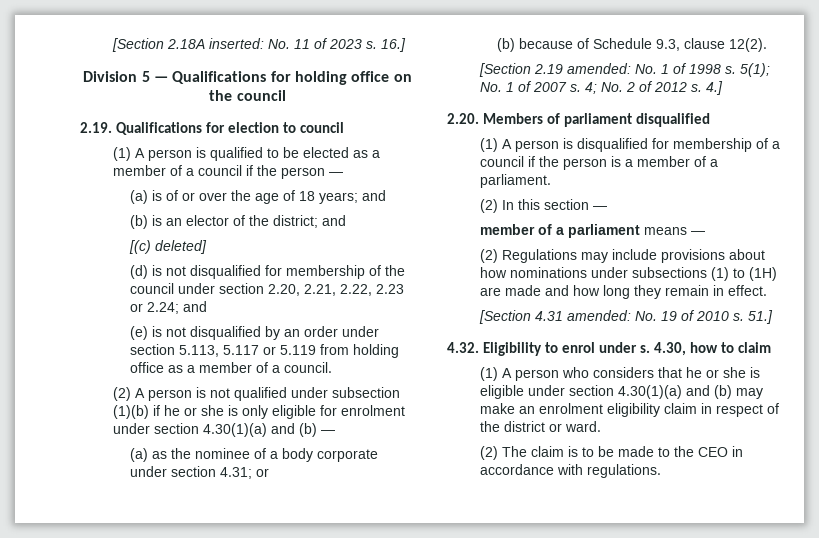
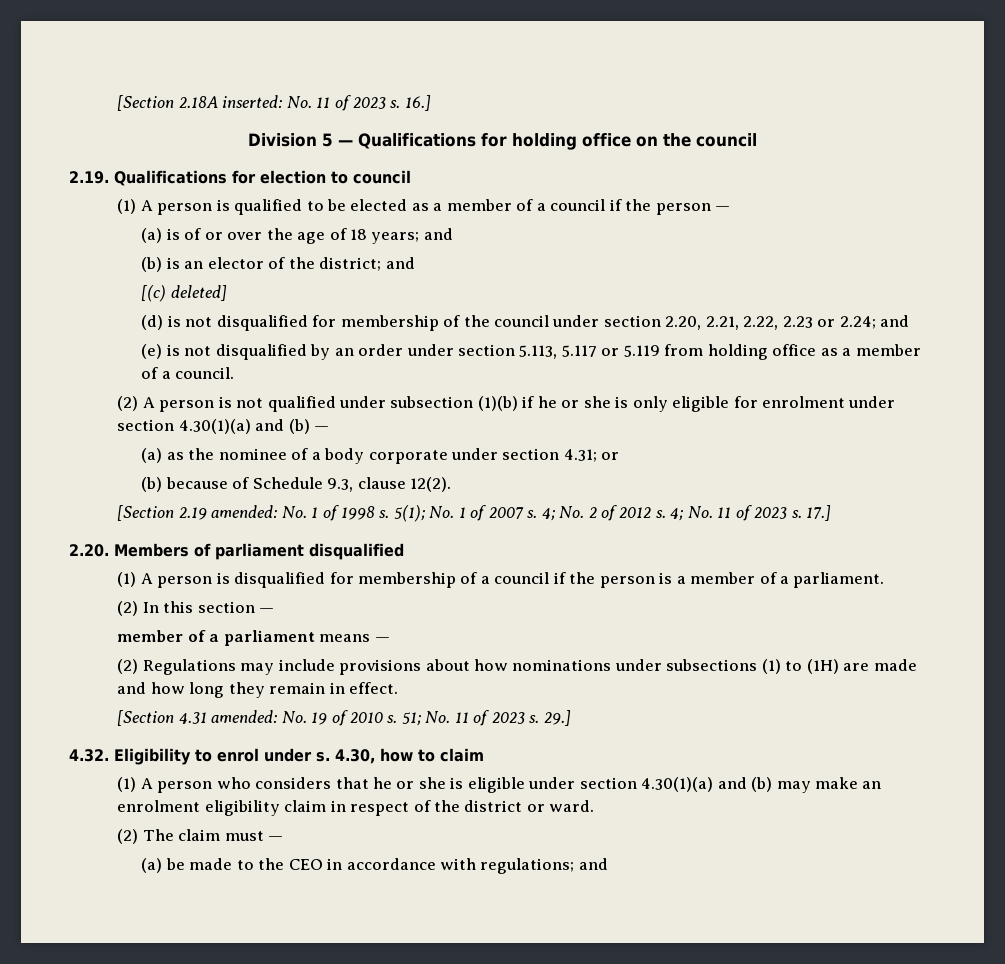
- 4.]
+ 4; No. 11 of 2023 s. 17.]
- 51.]
+ 51; No. 11 of 2023 s. 29.]
- (2) The claim is to be made to the CEO in accordance with regulations.
+ (2) The claim must —
+ (a) be made to the CEO in accordance with regulations; and

